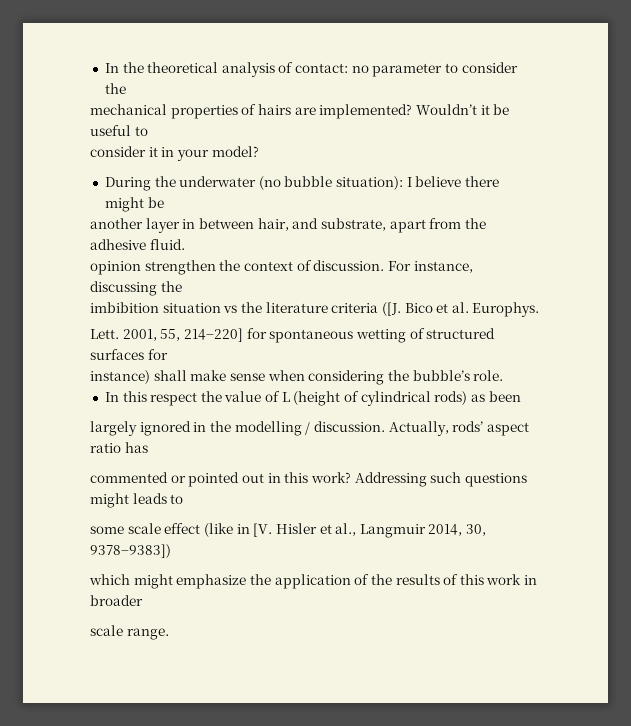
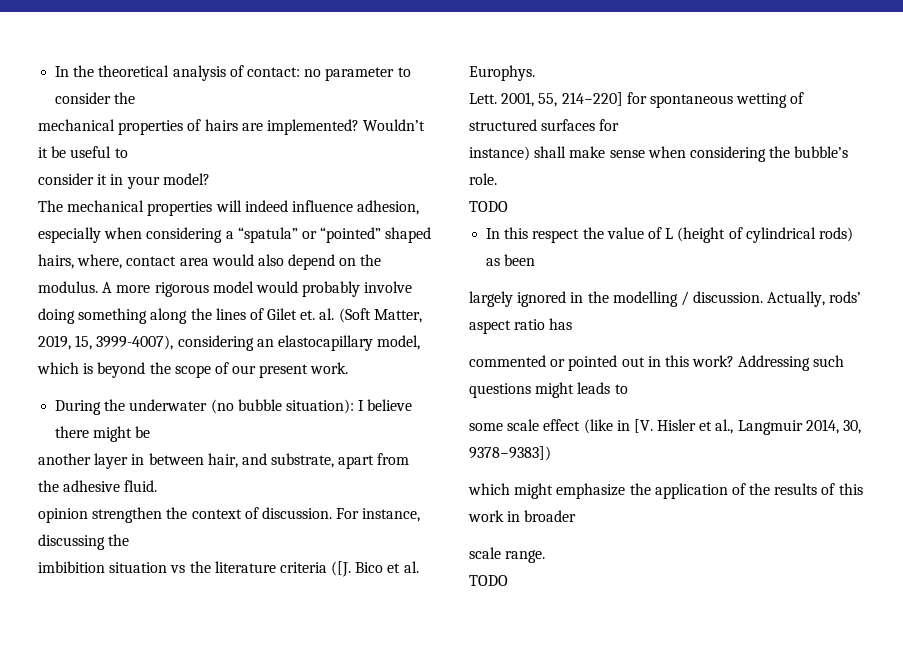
+ The mechanical properties will indeed influence adhesion, especially when considering a “spatula” or “pointed” shaped hairs, where, contact area would also depend on the modulus. A more rigorous model would probably involve doing something along the lines of Gilet et. al. (Soft Matter, 2019, 15, 3999-4007), considering an elastocapillary model, which is beyond the scope of our present work.
  instance) shall make sense when considering the bubble’s role.
+ TODO
  scale range.
+ TODO

